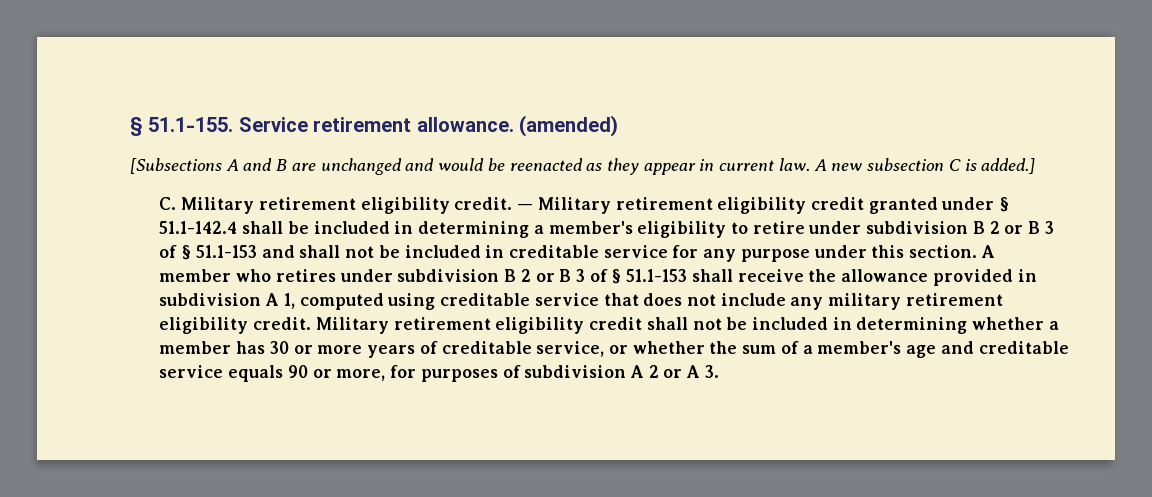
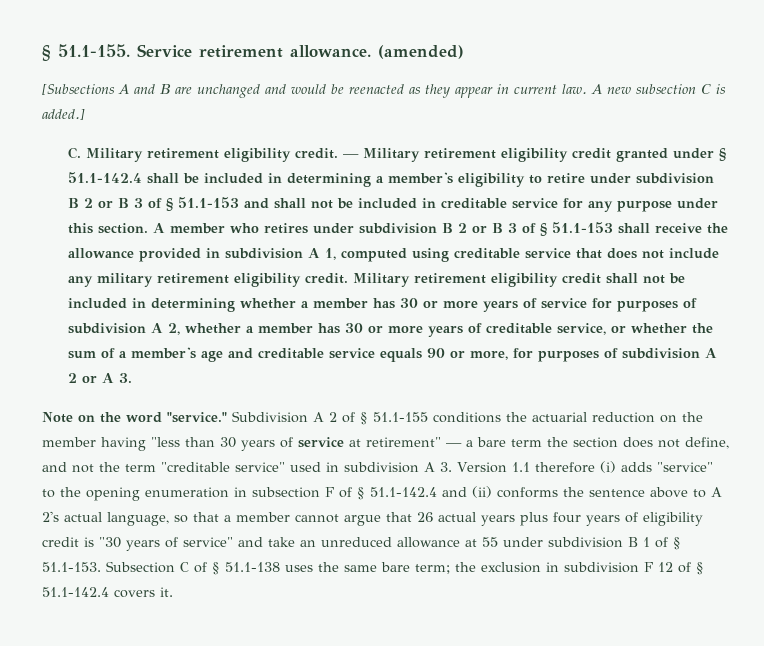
- Military retirement eligibility credit shall not be included in determining whether a member has 30 or more years of creditable service, or whether the sum of a member's age and creditable service equals 90 or more, for purposes of subdivision A 2 or A 3.
+ Military retirement eligibility credit shall not be included in determining whether a member has 30 or more years of service for purposes of subdivision A 2, whether a member has 30 or more years of creditable service, or whether the sum of a member's age and creditable service equals 90 or more, for purposes of subdivision A 2 or A 3.
+ Note on the word "service." Subdivision A 2 of § 51.1-155 conditions the actuarial reduction on the member having "less than 30 years of service at retirement" — a bare term the section does not define, and not the term "creditable service" used in subdivision A 3. Version 1.1 therefore (i) adds "service" to the opening enumeration in subsection F of § 51.1-142.4 and (ii) conforms the sentence above to A 2's actual language, so that a member cannot argue that 26 actual years plus four years of eligibility credit is "30 years of service" and take an unreduced allowance at 55 under subdivision B 1 of § 51.1-153. Subsection C of § 51.1-138 uses the same bare term; the exclusion in subdivision F 12 of § 51.1-142.4 covers it.

